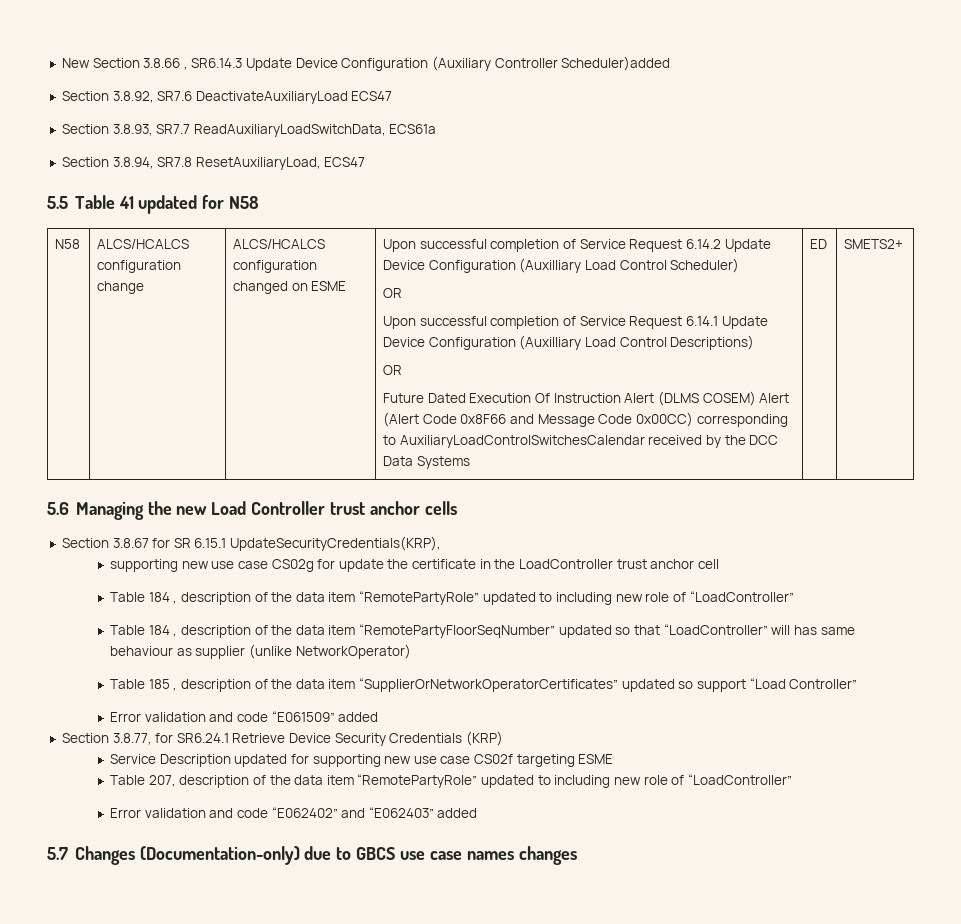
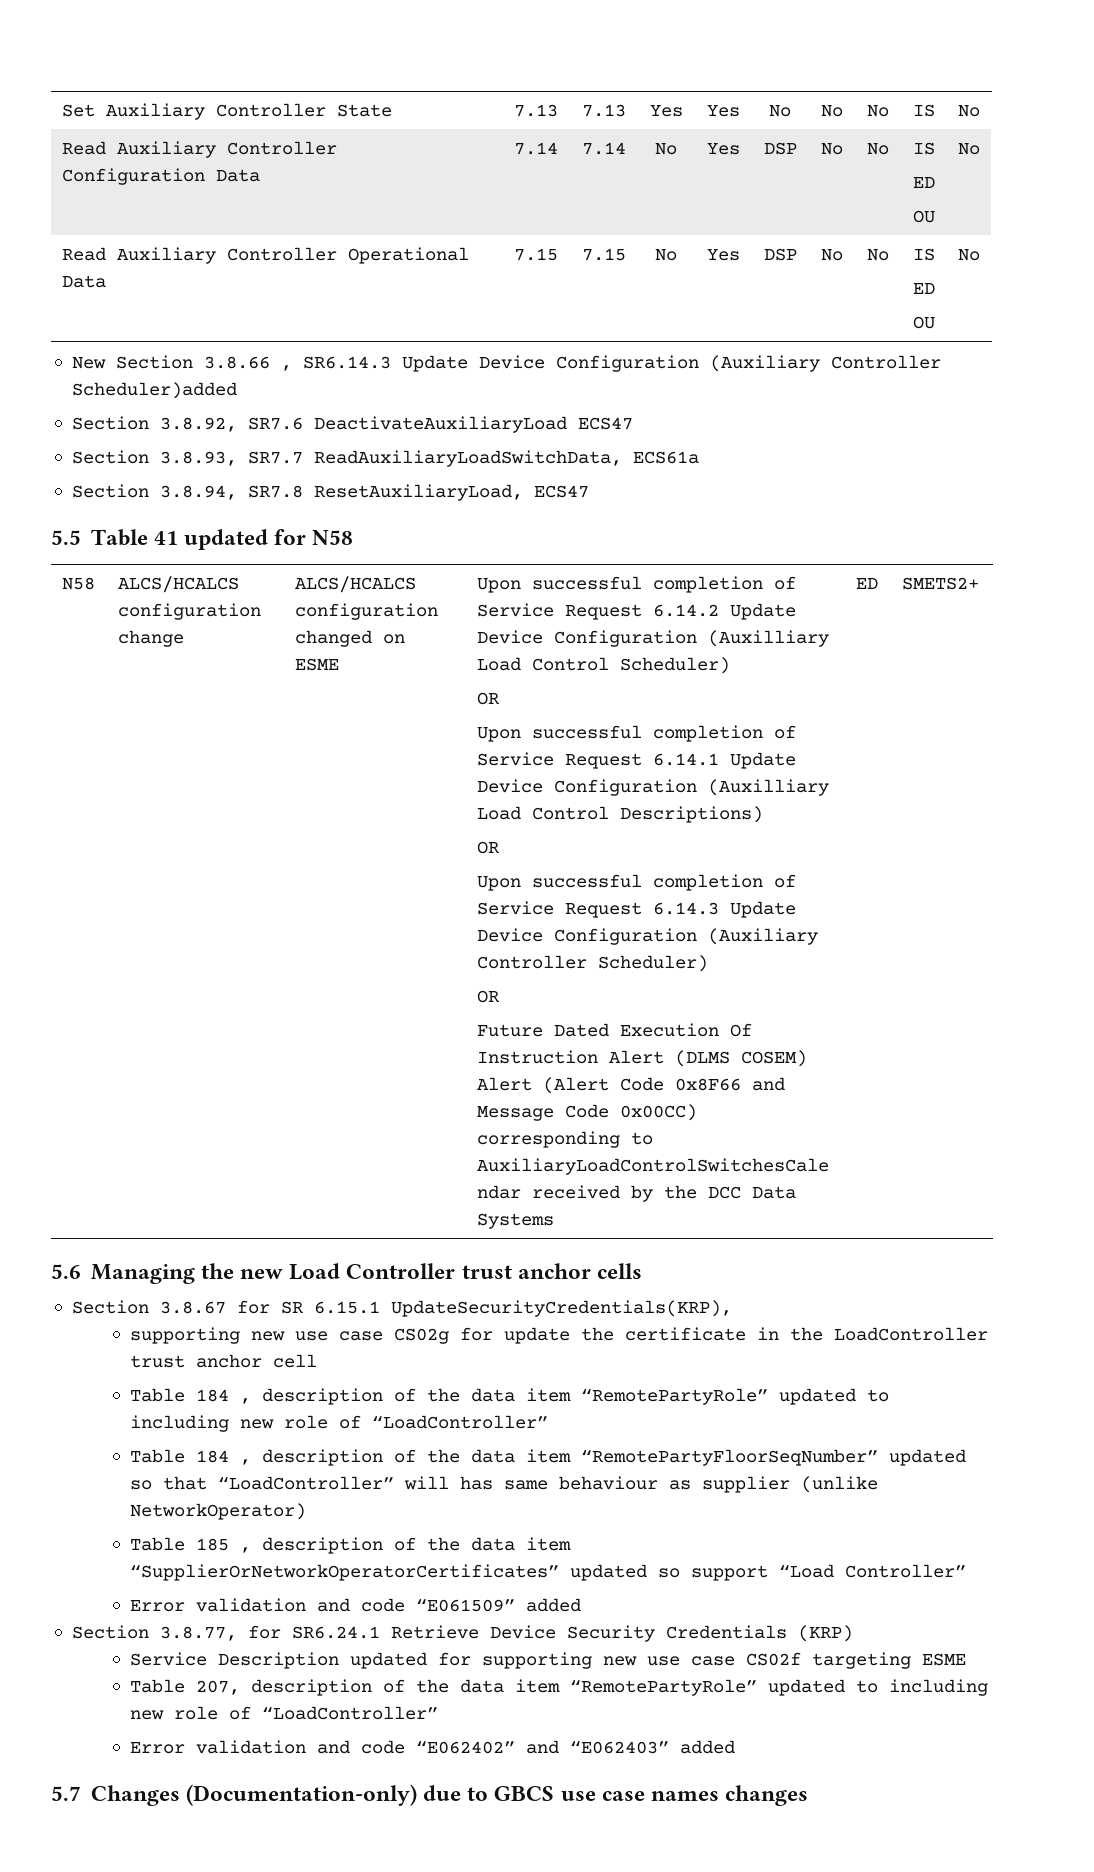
+ Set Auxiliary Controller State | 7.13 | 7.13 | Yes | Yes | No | No | No | IS | No
+ Read Auxiliary Controller Configuration Data | 7.14 | 7.14 | No | Yes | DSP | No | No | IS
+ ED
+ OU | No
+ Read Auxiliary Controller Operational Data | 7.15 | 7.15 | No | Yes | DSP | No | No | IS
+ ED
+ OU | No
+ Upon successful completion of Service Request 6.14.3 Update Device Configuration (Auxiliary Controller Scheduler)
+ OR

